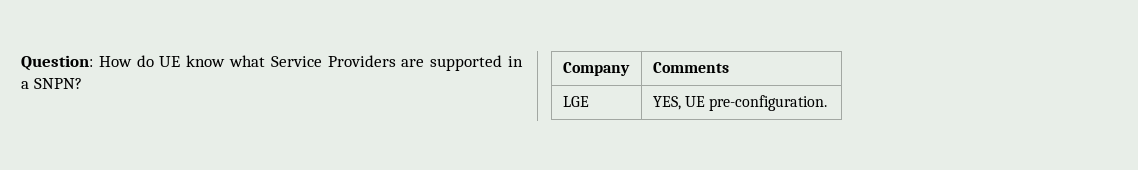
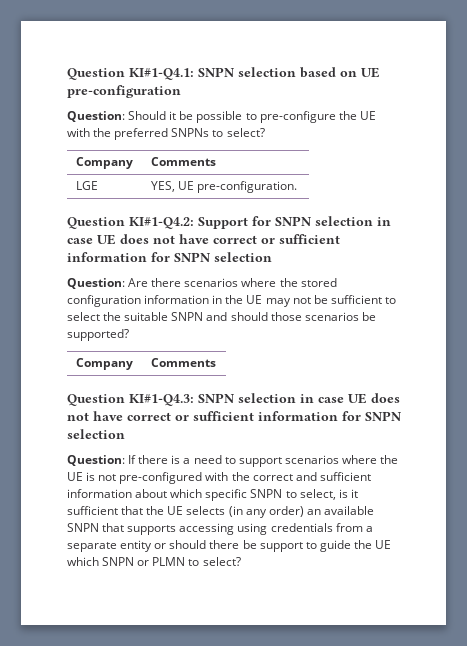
- Question: How do UE know what Service Providers are supported in a SNPN?
+ Question KI#1-Q4.1: SNPN selection based on UE pre-configuration
+ Question: Should it be possible to pre-configure the UE with the preferred SNPNs to select?
+ Question KI#1-Q4.2: Support for SNPN selection in case UE does not have correct or sufficient information for SNPN selection
+ Question: Are there scenarios where the stored configuration information in the UE may not be sufficient to select the suitable SNPN and should those scenarios be supported?
+ Company | Comments
+ Question KI#1-Q4.3: SNPN selection in case UE does not have correct or sufficient information for SNPN selection
+ Question: If there is a need to support scenarios where the UE is not pre-configured with the correct and sufficient information about which specific SNPN to select, is it sufficient that the UE selects (in any order) an available SNPN that supports accessing using credentials from a separate entity or should there be support to guide the UE which SNPN or PLMN to select?

